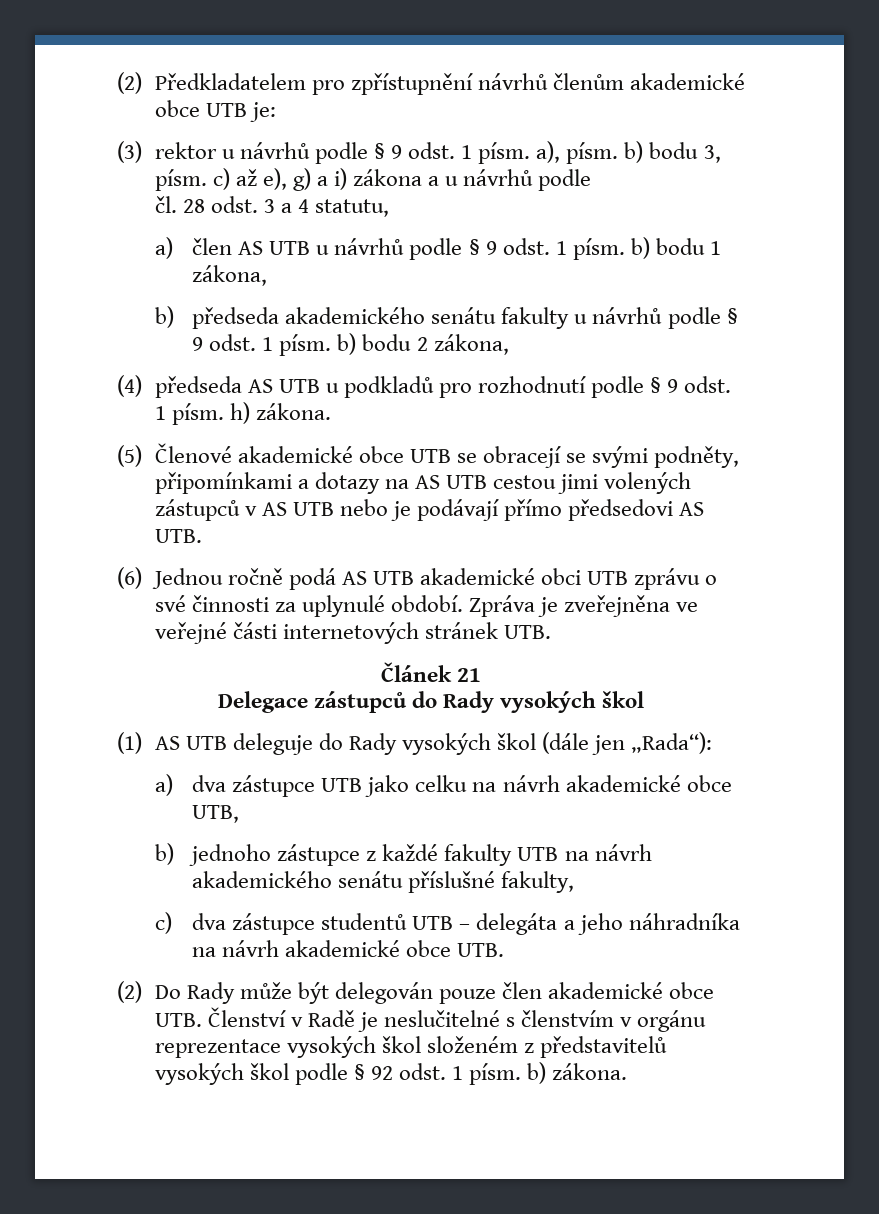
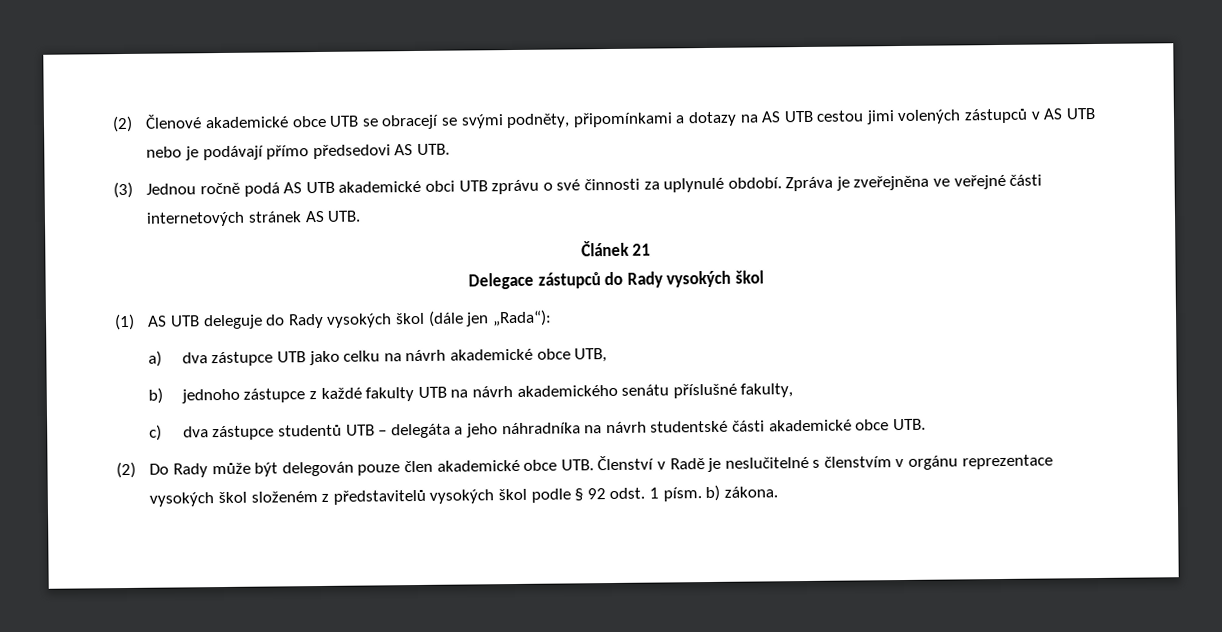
- (2) Předkladatelem pro zpřístupnění návrhů členům akademické obce UTB je:
- (3) rektor u návrhů podle § 9 odst. 1 písm. a), písm. b) bodu 3, písm. c) až e), g) a i) zákona a u návrhů podle
- čl. 28 odst. 3 a 4 statutu,
- a) člen AS UTB u návrhů podle § 9 odst. 1 písm. b) bodu 1 zákona,
- b) předseda akademického senátu fakulty u návrhů podle § 9 odst. 1 písm. b) bodu 2 zákona,
- (4) předseda AS UTB u podkladů pro rozhodnutí podle § 9 odst. 1 písm. h) zákona.
- (5) Členové akademické obce UTB se obracejí se svými podněty, připomínkami a dotazy na AS UTB cestou jimi volených zástupců v AS UTB nebo je podávají přímo předsedovi AS UTB.
+ (2) Členové akademické obce UTB se obracejí se svými podněty, připomínkami a dotazy na AS UTB cestou jimi volených zástupců v AS UTB nebo je podávají přímo předsedovi AS UTB.
- (6) Jednou ročně podá AS UTB akademické obci UTB zprávu o své činnosti za uplynulé období.
+ (3) Jednou ročně podá AS UTB akademické obci UTB zprávu o své činnosti za uplynulé období.
- Zpráva je zveřejněna ve veřejné části internetových stránek UTB.
+ Zpráva je zveřejněna ve veřejné části internetových stránek AS UTB.
- c) dva zástupce studentů UTB – delegáta a jeho náhradníka na návrh akademické obce UTB.
+ c) dva zástupce studentů UTB – delegáta a jeho náhradníka na návrh studentské části akademické obce UTB.

